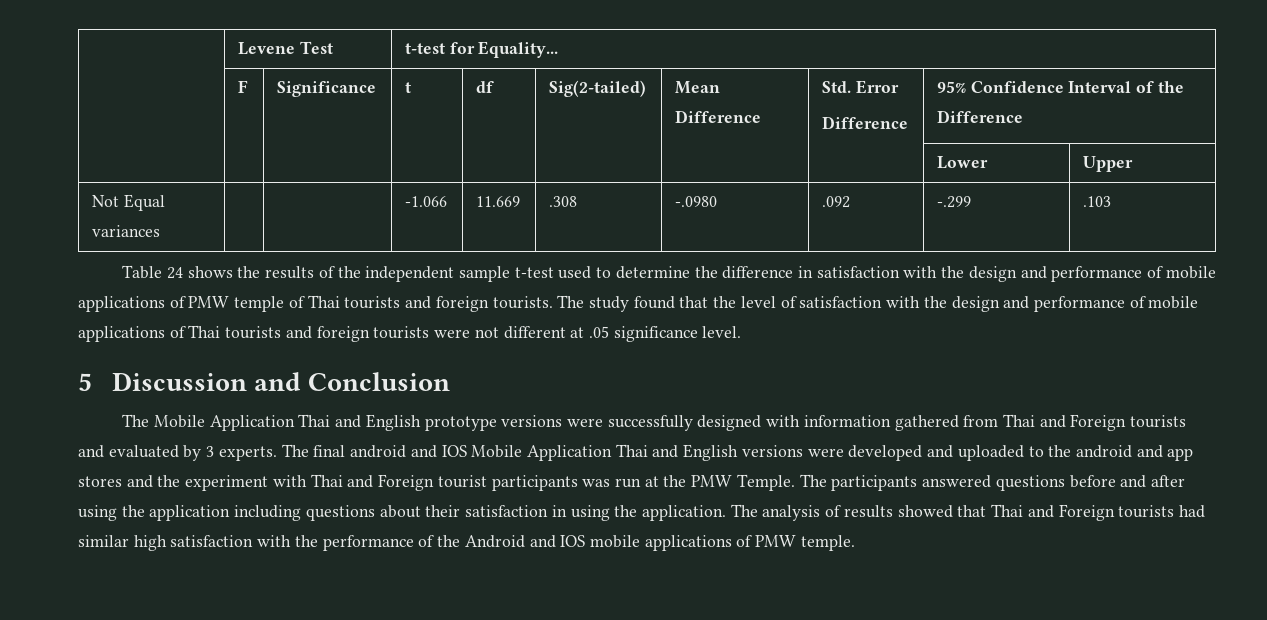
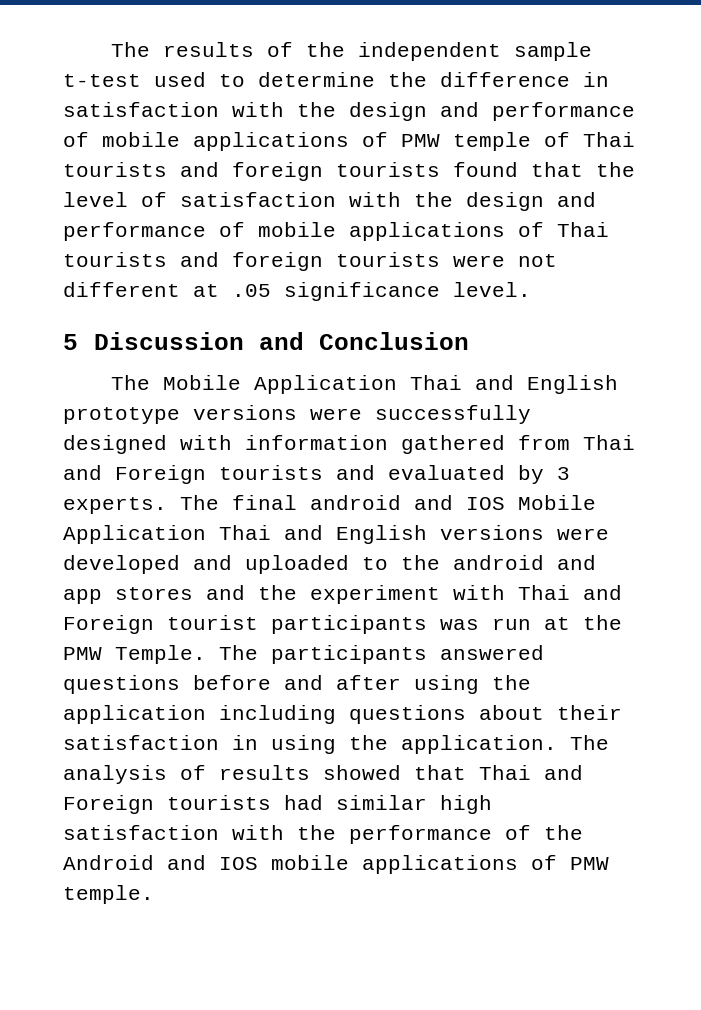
- | Levene Test | t-test for Equality...
- | F | Significance | t | df | Sig(2-tailed) | Mean Difference | Std. Error
- Difference | 95% Confidence Interval of the Difference
- | | | | | | | | Lower | Upper
- Not Equal variances | | | -1.066 | 11.669 | .308 | -.0980 | .092 | -.299 | .103
- Table 24 shows the results of the independent sample t-test used to determine the difference in satisfaction with the design and performance of mobile applications of PMW temple of Thai tourists and foreign tourists. The study found that the level of satisfaction with the design and performance of mobile applications of Thai tourists and foreign tourists were not different at .05 significance level.
+ The results of the independent sample t-test used to determine the difference in satisfaction with the design and performance of mobile applications of PMW temple of Thai tourists and foreign tourists found that the level of satisfaction with the design and performance of mobile applications of Thai tourists and foreign tourists were not different at .05 significance level.

